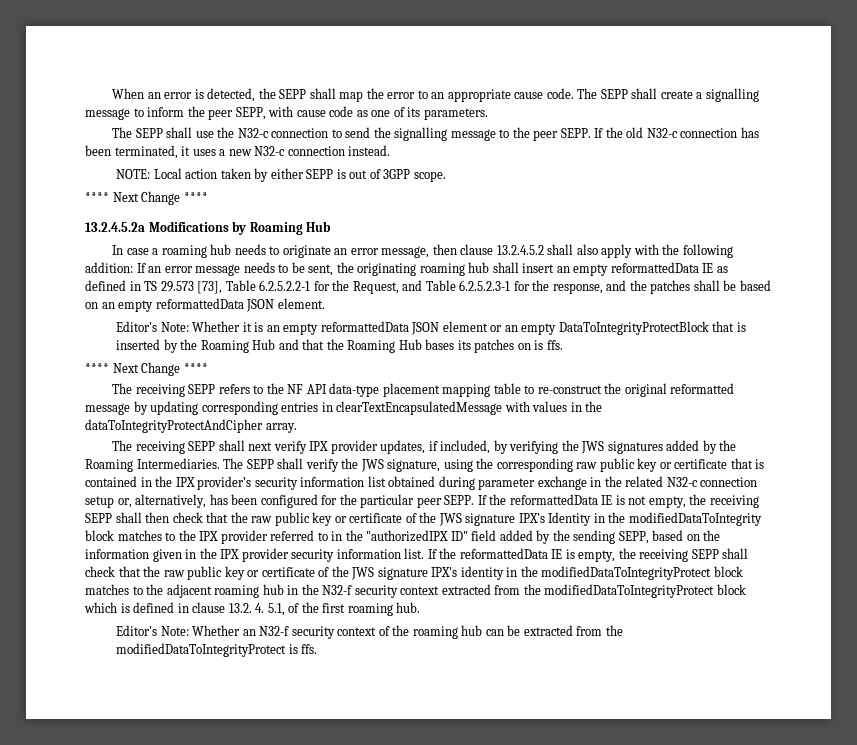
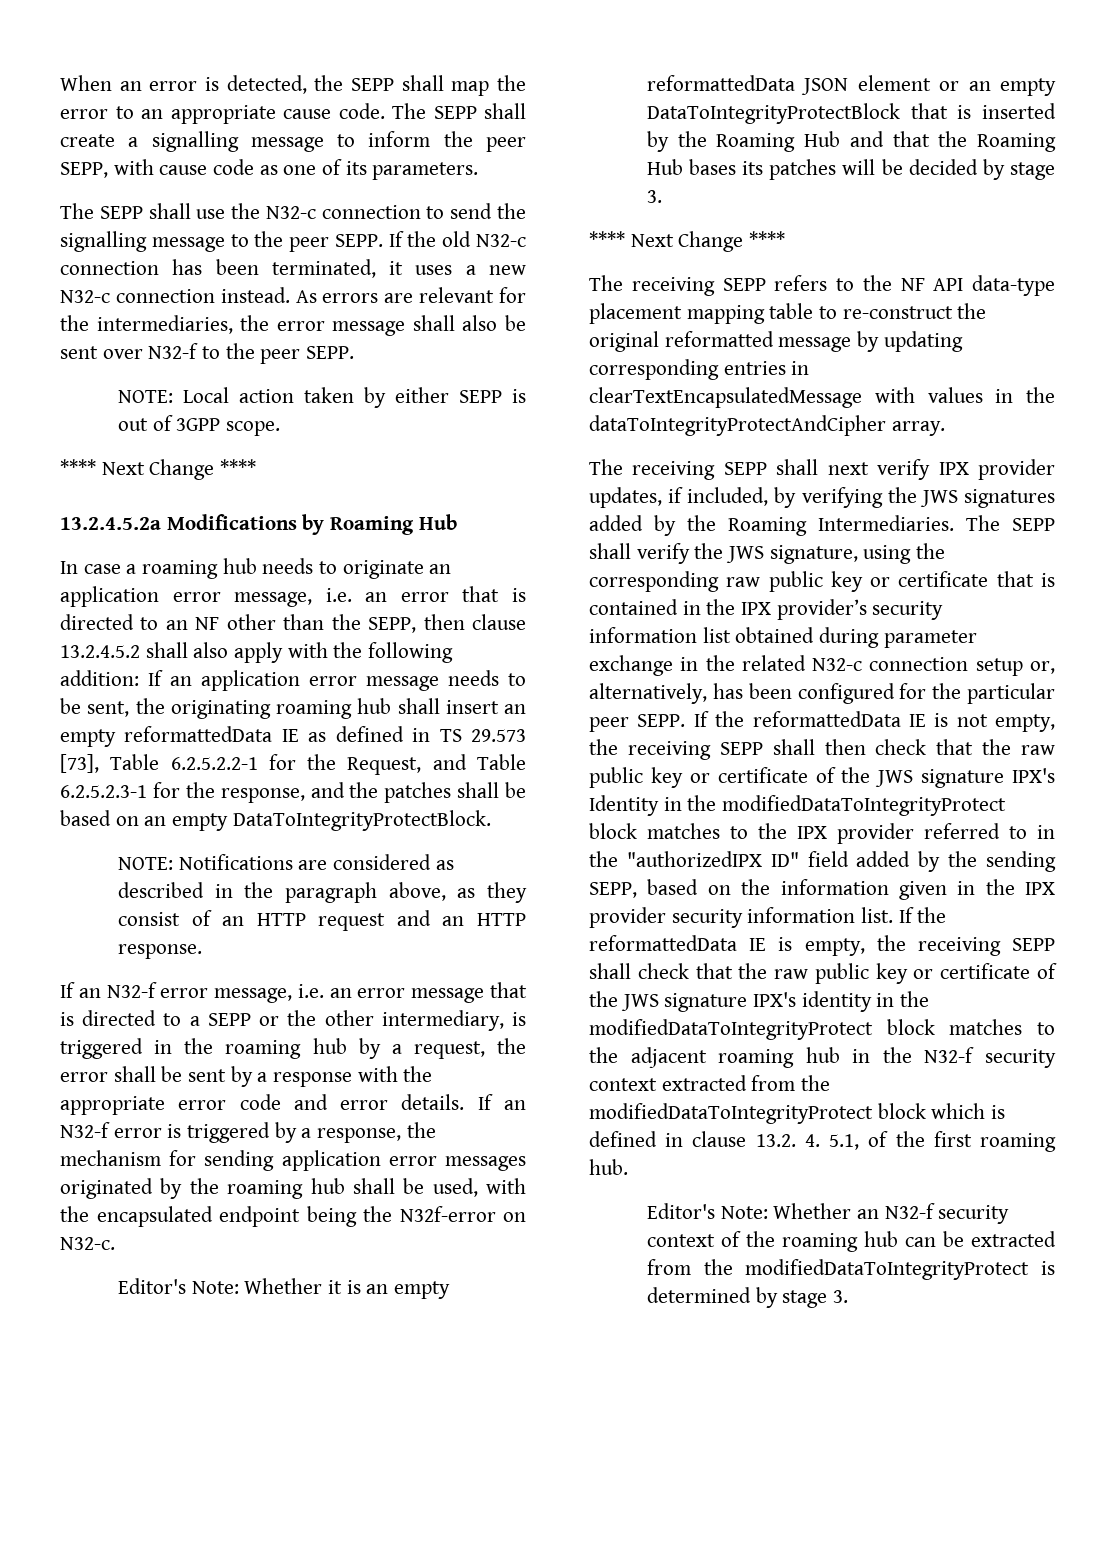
+ As errors are relevant for the intermediaries, the error message shall also be sent over N32-f to the peer SEPP.
- In case a roaming hub needs to originate an error message, then clause 13.2.4.5.2 shall also apply with the following addition:
+ In case a roaming hub needs to originate an application error message, i.e. an error that is directed to an NF other than the SEPP, then clause 13.2.4.5.2 shall also apply with the following addition:
- If an error message needs to be sent, the originating roaming hub shall insert an empty reformattedData IE as defined in TS 29.573 [73], Table 6.2.5.2.2-1 for the Request, and Table 6.2.5.2.3-1 for the response, and the patches shall be based on an empty reformattedData JSON element.
+ If an application error message needs to be sent, the originating roaming hub shall insert an empty reformattedData IE as defined in TS 29.573 [73], Table 6.2.5.2.2-1 for the Request, and Table 6.2.5.2.3-1 for the response, and the patches shall be based on an empty DataToIntegrityProtectBlock.
+ NOTE: Notifications are considered as described in the paragraph above, as they consist of an HTTP request and an HTTP response.
+ If an N32-f error message, i.e. an error message that is directed to a SEPP or the other intermediary, is triggered in the roaming hub by a request, the error shall be sent by a response with the appropriate error code and error details. If an N32-f error is triggered by a response, the mechanism for sending application error messages originated by the roaming hub shall be used, with the encapsulated endpoint being the N32f-error on N32-c.
- Editor's Note: Whether it is an empty reformattedData JSON element or an empty DataToIntegrityProtectBlock that is inserted by the Roaming Hub and that the Roaming Hub bases its patches on is ffs.
+ Editor's Note: Whether it is an empty reformattedData JSON element or an empty DataToIntegrityProtectBlock that is inserted by the Roaming Hub and that the Roaming Hub bases its patches will be decided by stage 3.
- If the reformattedData IE is not empty, the receiving SEPP shall then check that the raw public key or certificate of the JWS signature IPX's Identity in the modifiedDataToIntegrity block matches to the IPX provider referred to in the "authorizedIPX ID" field added by the sending SEPP, based on the information given in the IPX provider security information list.
+ If the reformattedData IE is not empty, the receiving SEPP shall then check that the raw public key or certificate of the JWS signature IPX's Identity in the modifiedDataToIntegrityProtect block matches to the IPX provider referred to in the "authorizedIPX ID" field added by the sending SEPP, based on the information given in the IPX provider security information list.
- Editor's Note: Whether an N32-f security context of the roaming hub can be extracted from the modifiedDataToIntegrityProtect is ffs.
+ Editor's Note: Whether an N32-f security context of the roaming hub can be extracted from the modifiedDataToIntegrityProtect is determined by stage 3.

